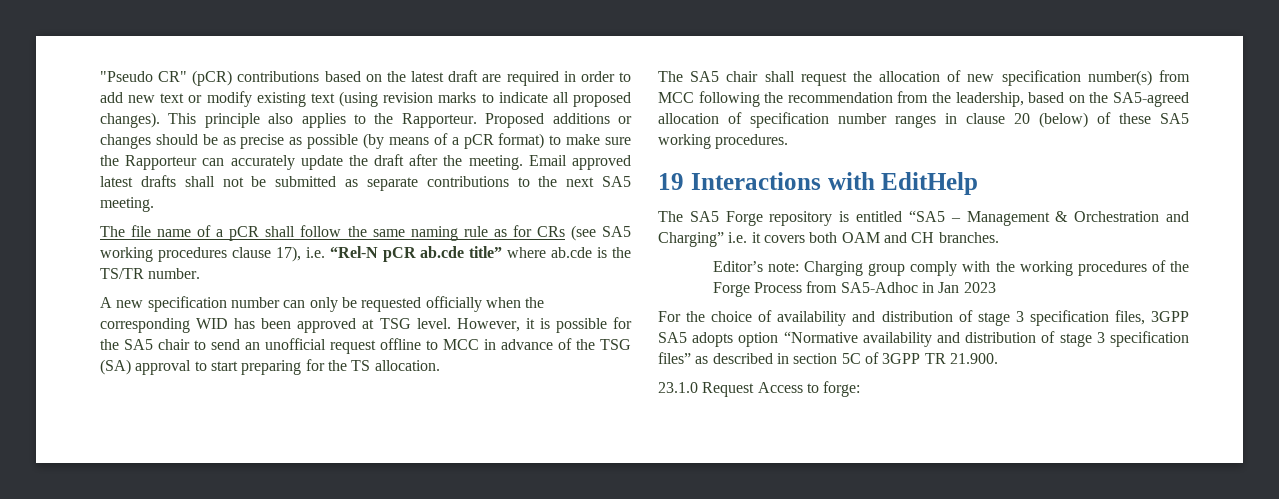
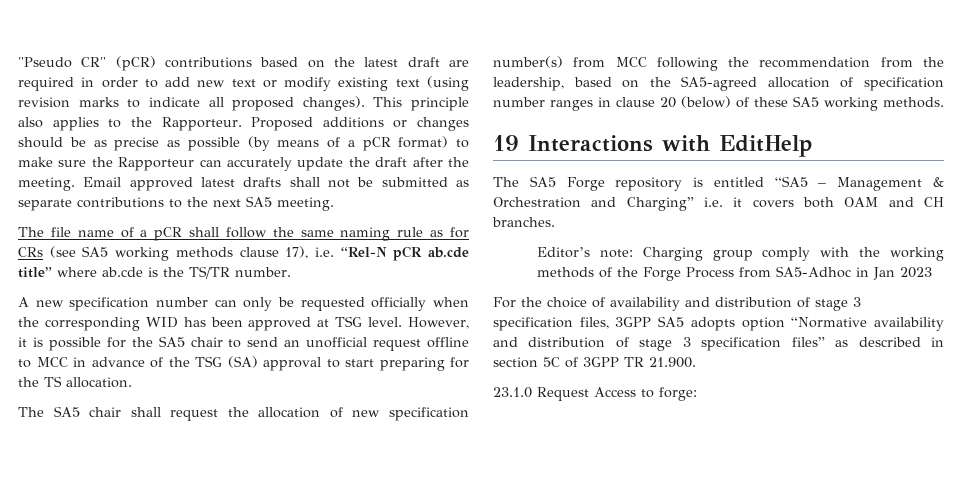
- The file name of a pCR shall follow the same naming rule as for CRs (see SA5 working procedures clause 17), i.e. “Rel-N pCR ab.cde title” where ab.cde is the TS/TR number.
+ The file name of a pCR shall follow the same naming rule as for CRs (see SA5 working methods clause 17), i.e. “Rel-N pCR ab.cde title” where ab.cde is the TS/TR number.
- The SA5 chair shall request the allocation of new specification number(s) from MCC following the recommendation from the leadership, based on the SA5-agreed allocation of specification number ranges in clause 20 (below) of these SA5 working procedures.
+ The SA5 chair shall request the allocation of new specification number(s) from MCC following the recommendation from the leadership, based on the SA5-agreed allocation of specification number ranges in clause 20 (below) of these SA5 working methods.
- Editor’s note: Charging group comply with the working procedures of the Forge Process from SA5-Adhoc in Jan 2023
+ Editor’s note: Charging group comply with the working methods of the Forge Process from SA5-Adhoc in Jan 2023

